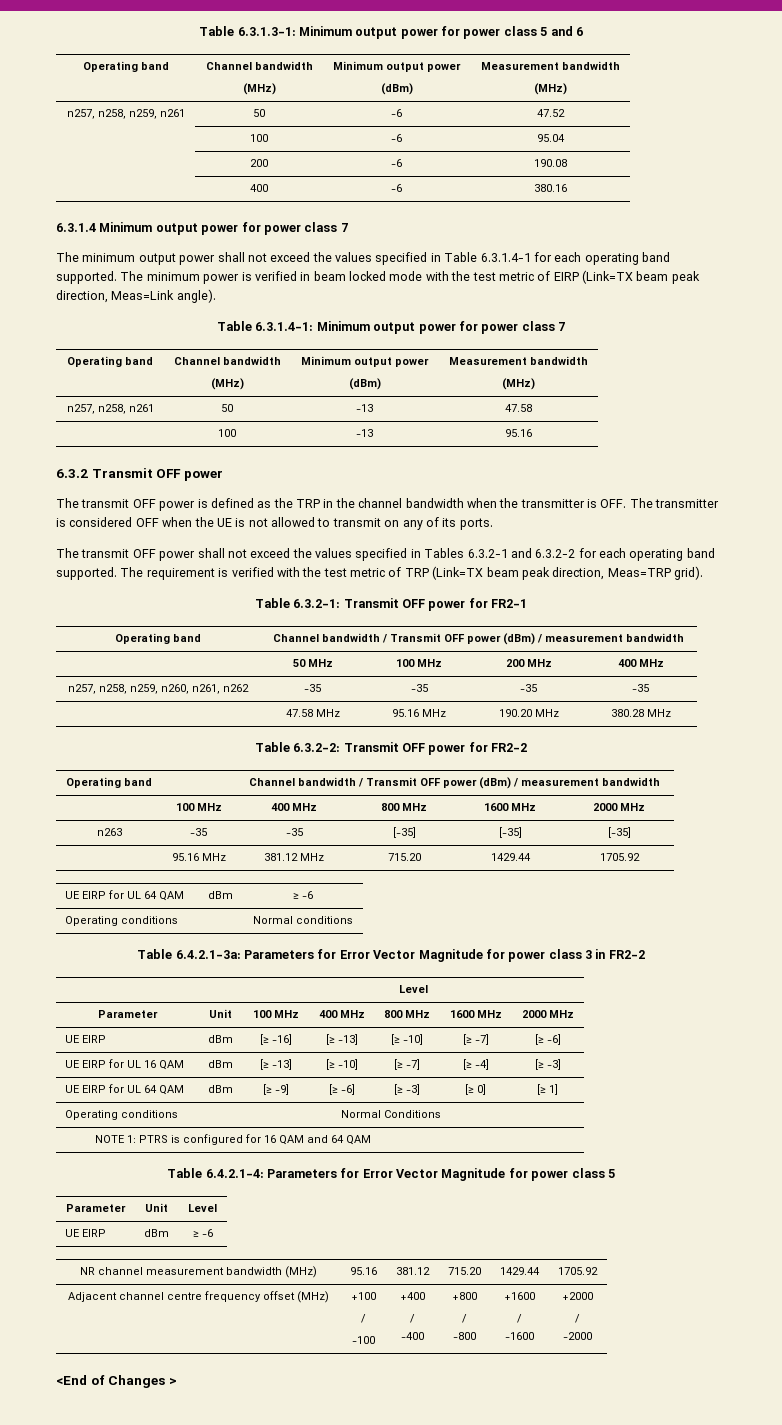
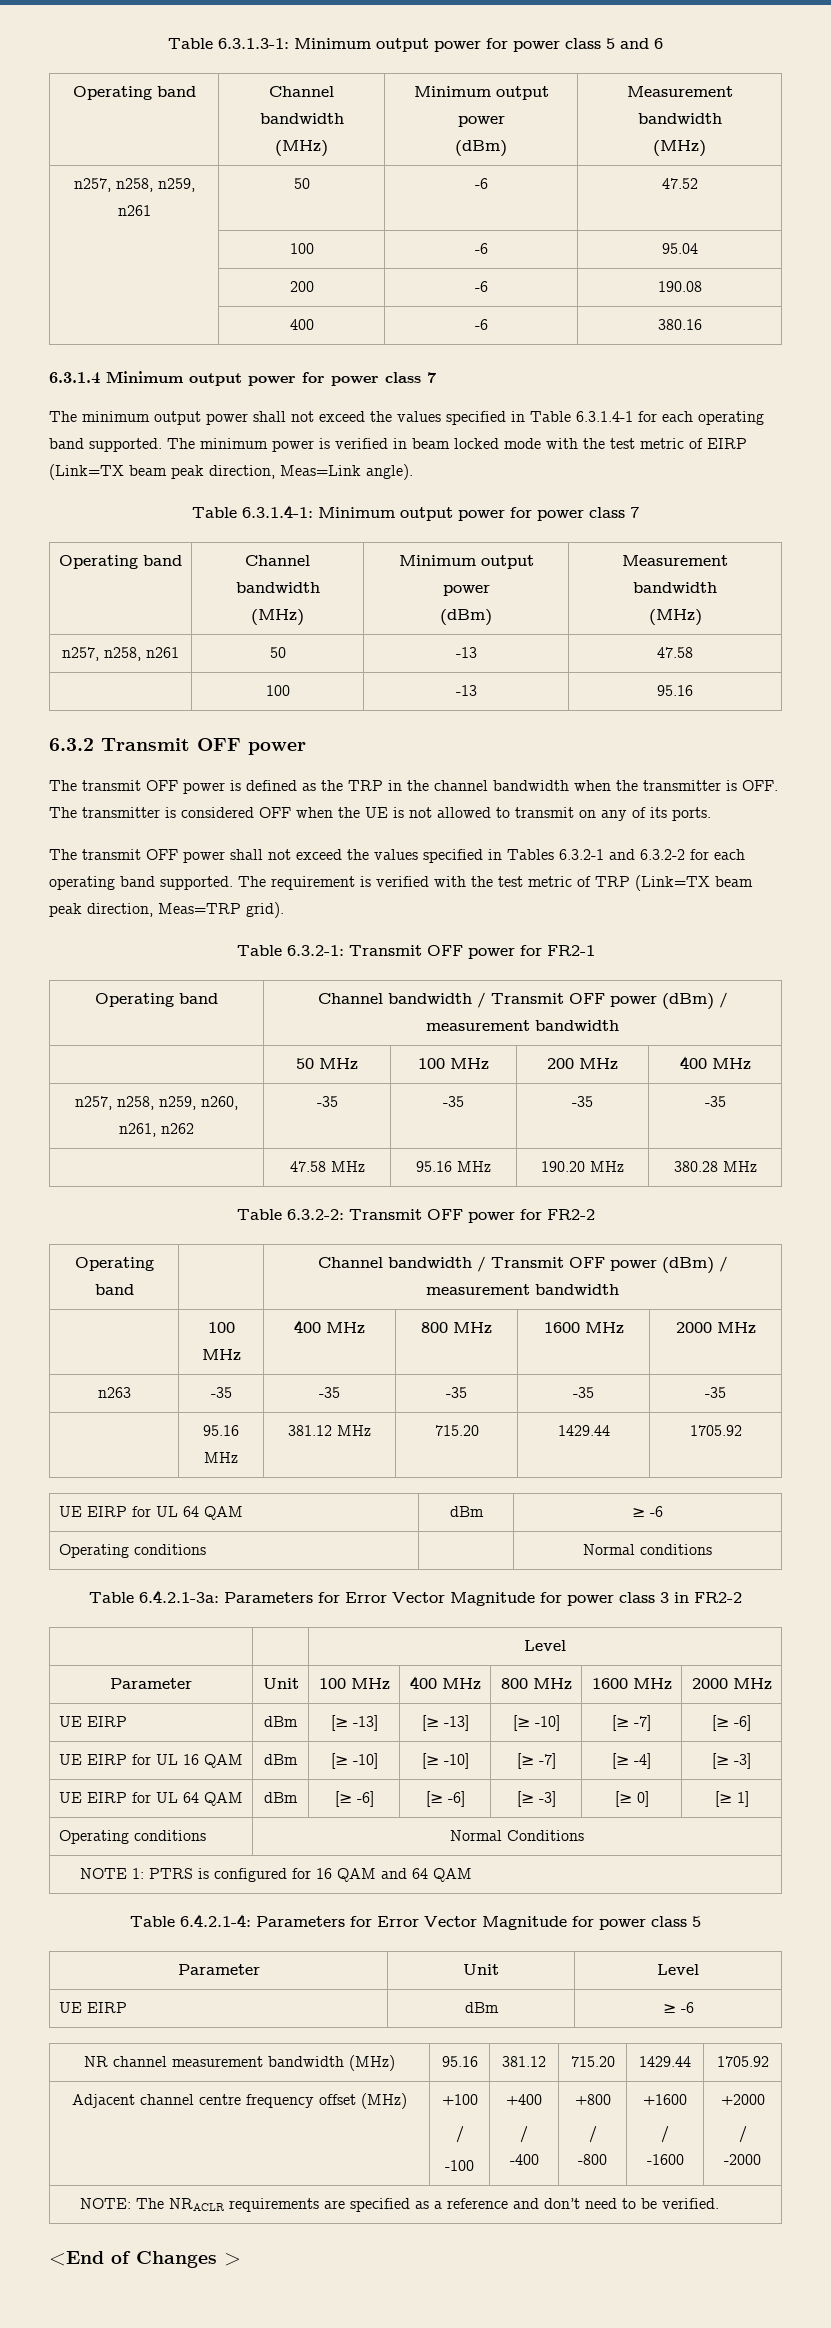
- n263 | -35 | -35 | [-35] | [-35] | [-35]
+ n263 | -35 | -35 | -35 | -35 | -35
- UE EIRP | dBm | [≥ -16] | [≥ -13] | [≥ -10] | [≥ -7] | [≥ -6]
+ UE EIRP | dBm | [≥ -13] | [≥ -13] | [≥ -10] | [≥ -7] | [≥ -6]
- UE EIRP for UL 16 QAM | dBm | [≥ -13] | [≥ -10] | [≥ -7] | [≥ -4] | [≥ -3]
+ UE EIRP for UL 16 QAM | dBm | [≥ -10] | [≥ -10] | [≥ -7] | [≥ -4] | [≥ -3]
- UE EIRP for UL 64 QAM | dBm | [≥ -9] | [≥ -6] | [≥ -3] | [≥ 0] | [≥ 1]
+ UE EIRP for UL 64 QAM | dBm | [≥ -6] | [≥ -6] | [≥ -3] | [≥ 0] | [≥ 1]
+ NOTE: The NRACLR requirements are specified as a reference and don’t need to be verified.

